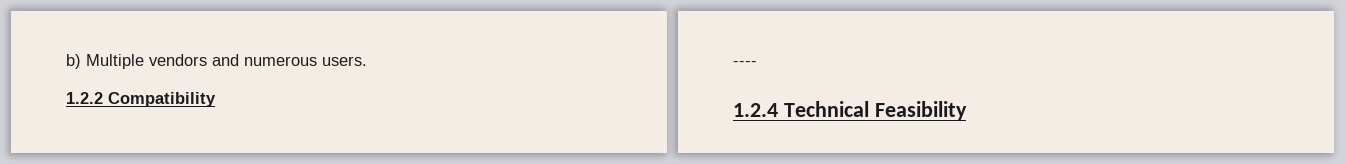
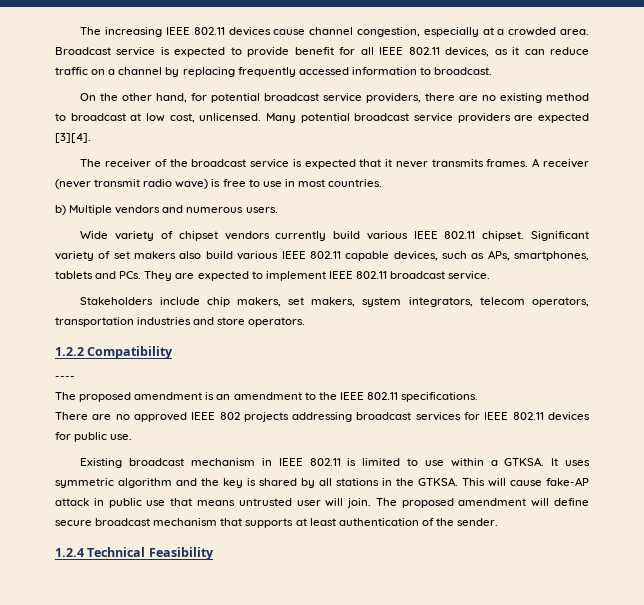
+ The increasing IEEE 802.11 devices cause channel congestion, especially at a crowded area. Broadcast service is expected to provide benefit for all IEEE 802.11 devices, as it can reduce traffic on a channel by replacing frequently accessed information to broadcast.
+ On the other hand, for potential broadcast service providers, there are no existing method to broadcast at low cost, unlicensed. Many potential broadcast service providers are expected [3][4].
+ The receiver of the broadcast service is expected that it never transmits frames. A receiver (never transmit radio wave) is free to use in most countries.
+ Wide variety of chipset vendors currently build various IEEE 802.11 chipset. Significant variety of set makers also build various IEEE 802.11 capable devices, such as APs, smartphones, tablets and PCs. They are expected to implement IEEE 802.11 broadcast service.
+ Stakeholders include chip makers, set makers, system integrators, telecom operators, transportation industries and store operators.
  1.2.2 Compatibility
  ----
+ The proposed amendment is an amendment to the IEEE 802.11 specifications.
+ There are no approved IEEE 802 projects addressing broadcast services for IEEE 802.11 devices for public use.
+ Existing broadcast mechanism in IEEE 802.11 is limited to use within a GTKSA. It uses symmetric algorithm and the key is shared by all stations in the GTKSA. This will cause fake-AP attack in public use that means untrusted user will join. The proposed amendment will define secure broadcast mechanism that supports at least authentication of the sender.

